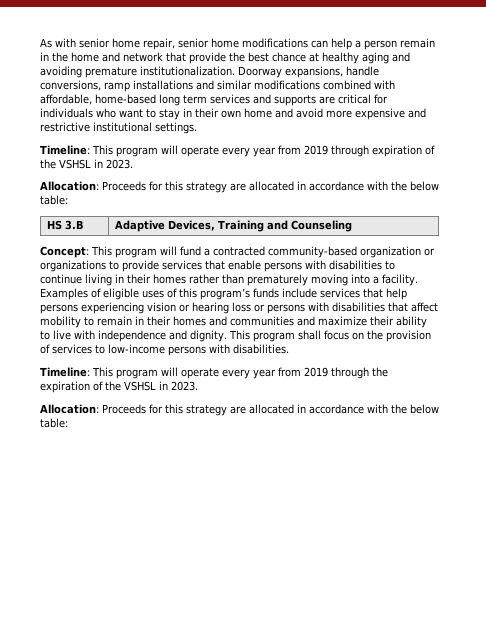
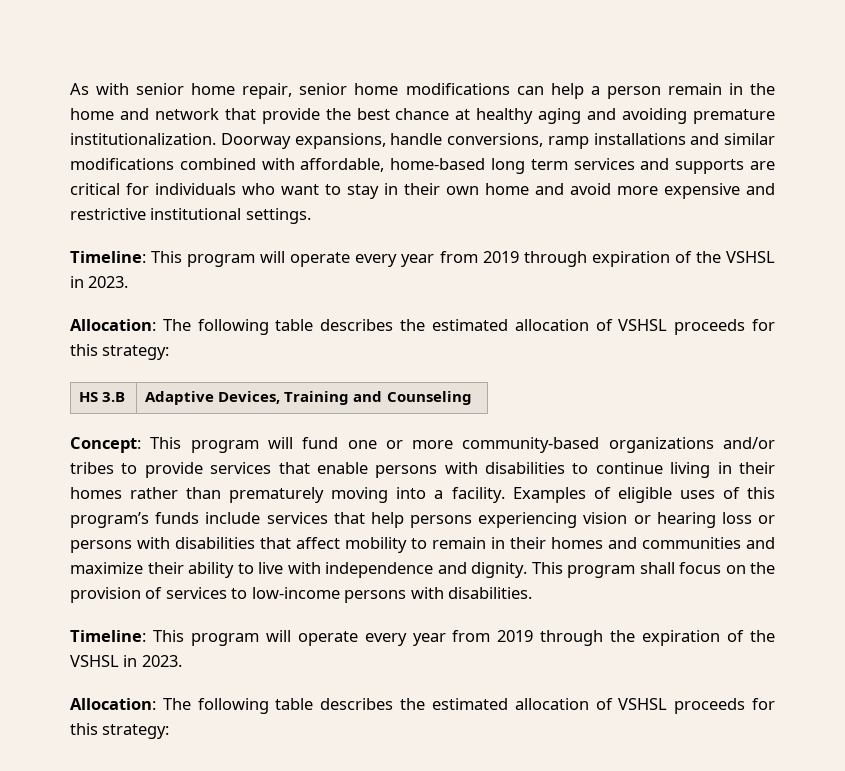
  Timeline: This program will operate every year from 2019 through expiration of the VSHSL in 2023.
- Allocation: Proceeds for this strategy are allocated in accordance with the below table:
+ Allocation: The following table describes the estimated allocation of VSHSL proceeds for this strategy:
- Concept: This program will fund a contracted community-based organization or organizations to provide services that enable persons with disabilities to continue living in their homes rather than prematurely moving into a facility.
+ Concept: This program will fund one or more community-based organizations and/or tribes to provide services that enable persons with disabilities to continue living in their homes rather than prematurely moving into a facility.
  Timeline: This program will operate every year from 2019 through the expiration of the VSHSL in 2023.
- Allocation: Proceeds for this strategy are allocated in accordance with the below table:
+ Allocation: The following table describes the estimated allocation of VSHSL proceeds for this strategy:

